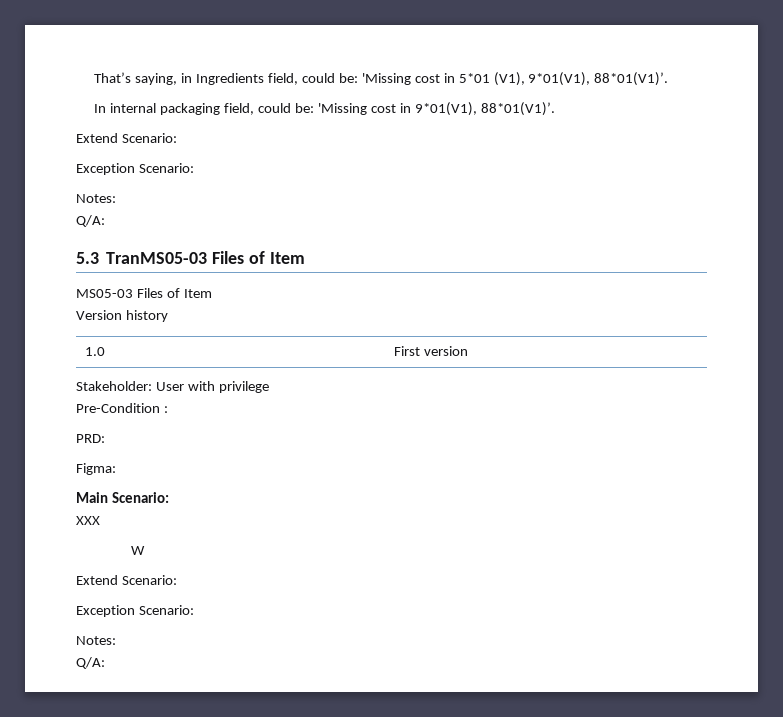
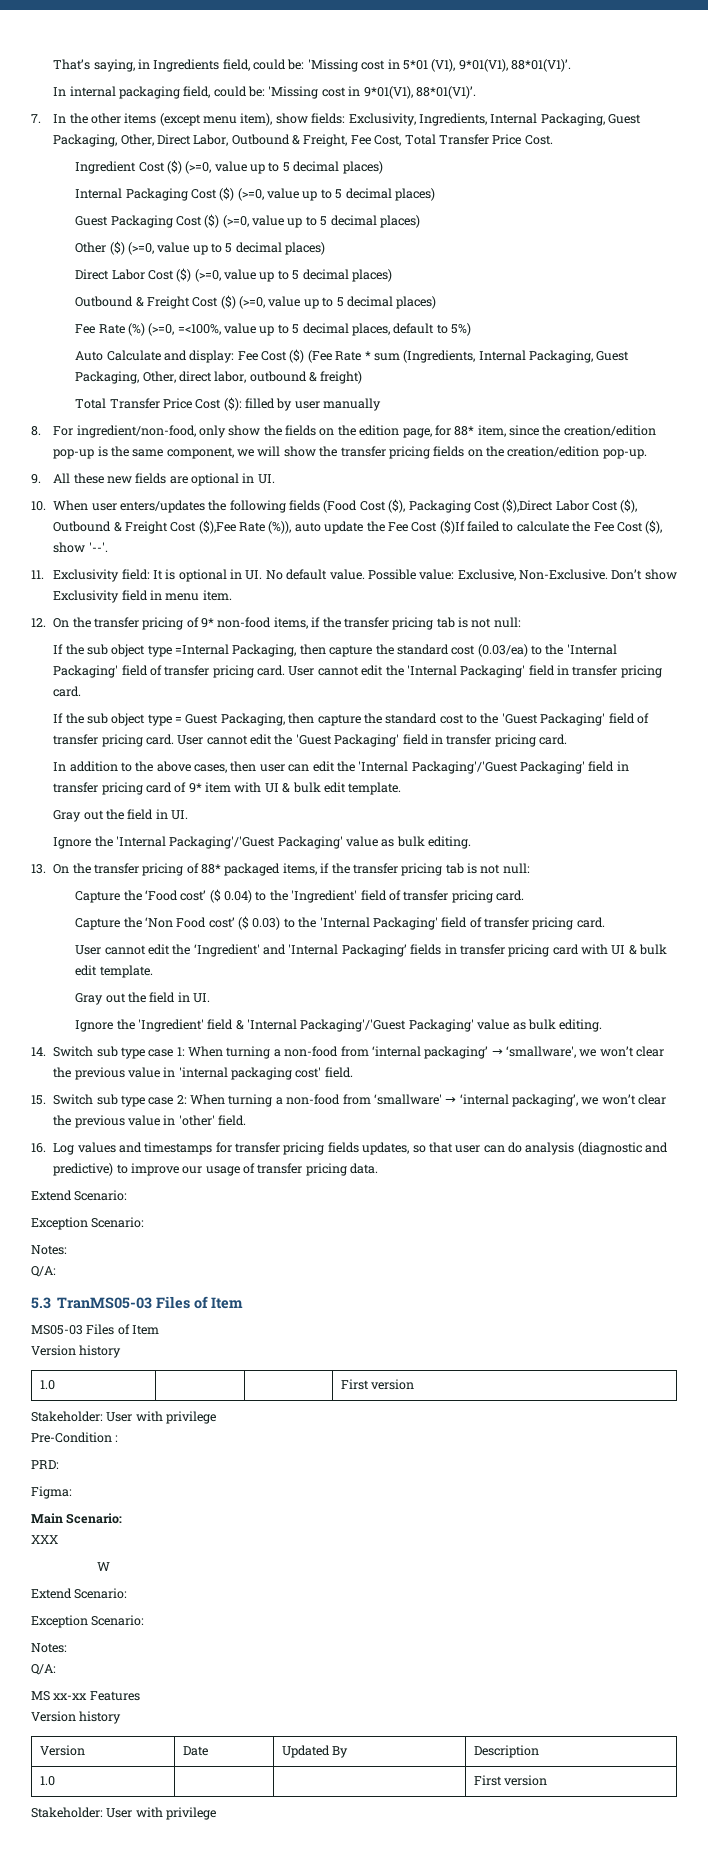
+ 7. In the other items (except menu item), show fields: Exclusivity, Ingredients, Internal Packaging, Guest Packaging, Other, Direct Labor, Outbound & Freight, Fee Cost, Total Transfer Price Cost.
+ Ingredient Cost ($) (>=0, value up to 5 decimal places)
+ Internal Packaging Cost ($) (>=0, value up to 5 decimal places)
+ Guest Packaging Cost ($) (>=0, value up to 5 decimal places)
+ Other ($) (>=0, value up to 5 decimal places)
+ Direct Labor Cost ($) (>=0, value up to 5 decimal places)
+ Outbound & Freight Cost ($) (>=0, value up to 5 decimal places)
+ Fee Rate (%) (>=0, =<100%, value up to 5 decimal places, default to 5%)
+ Auto Calculate and display: Fee Cost ($) (Fee Rate * sum (Ingredients, Internal Packaging, Guest Packaging, Other, direct labor, outbound & freight)
+ Total Transfer Price Cost ($): filled by user manually
+ 8. For ingredient/non-food, only show the fields on the edition page, for 88* item, since the creation/edition pop-up is the same component, we will show the transfer pricing fields on the creation/edition pop-up.
+ 9. All these new fields are optional in UI.
+ 10. When user enters/updates the following fields (Food Cost ($), Packaging Cost ($),Direct Labor Cost ($), Outbound & Freight Cost ($),Fee Rate (%)), auto update the Fee Cost ($)If failed to calculate the Fee Cost ($), show '--'.
+ 11. Exclusivity field: It is optional in UI. No default value. Possible value: Exclusive, Non-Exclusive. Don’t show Exclusivity field in menu item.
+ 12. On the transfer pricing of 9* non-food items, if the transfer pricing tab is not null:
+ If the sub object type =Internal Packaging, then capture the standard cost (0.03/ea) to the 'Internal Packaging' field of transfer pricing card. User cannot edit the 'Internal Packaging' field in transfer pricing card.
+ If the sub object type = Guest Packaging, then capture the standard cost to the 'Guest Packaging' field of transfer pricing card. User cannot edit the 'Guest Packaging' field in transfer pricing card.
+ In addition to the above cases, then user can edit the 'Internal Packaging'/'Guest Packaging' field in transfer pricing card of 9* item with UI & bulk edit template.
+ Gray out the field in UI.
+ Ignore the 'Internal Packaging'/'Guest Packaging' value as bulk editing.
+ 13. On the transfer pricing of 88* packaged items, if the transfer pricing tab is not null:
+ Capture the ‘Food cost’ ($ 0.04) to the 'Ingredient' field of transfer pricing card.
+ Capture the ‘Non Food cost’ ($ 0.03) to the 'Internal Packaging' field of transfer pricing card.
+ User cannot edit the ‘Ingredient' and 'Internal Packaging’ fields in transfer pricing card with UI & bulk edit template.
+ Gray out the field in UI.
+ Ignore the 'Ingredient' field & 'Internal Packaging'/'Guest Packaging' value as bulk editing.
+ 14. Switch sub type case 1: When turning a non-food from ‘internal packaging’ → ‘smallware', we won’t clear the previous value in 'internal packaging cost' field.
+ 15. Switch sub type case 2: When turning a non-food from ‘smallware' → ‘internal packaging’, we won’t clear the previous value in 'other' field.
+ 16. Log values and timestamps for transfer pricing fields updates, so that user can do analysis (diagnostic and predictive) to improve our usage of transfer pricing data.
+ MS xx-xx Features
+ Version history
+ Version | Date | Updated By | Description
+ 1.0 | | | First version
+ Stakeholder: User with privilege

